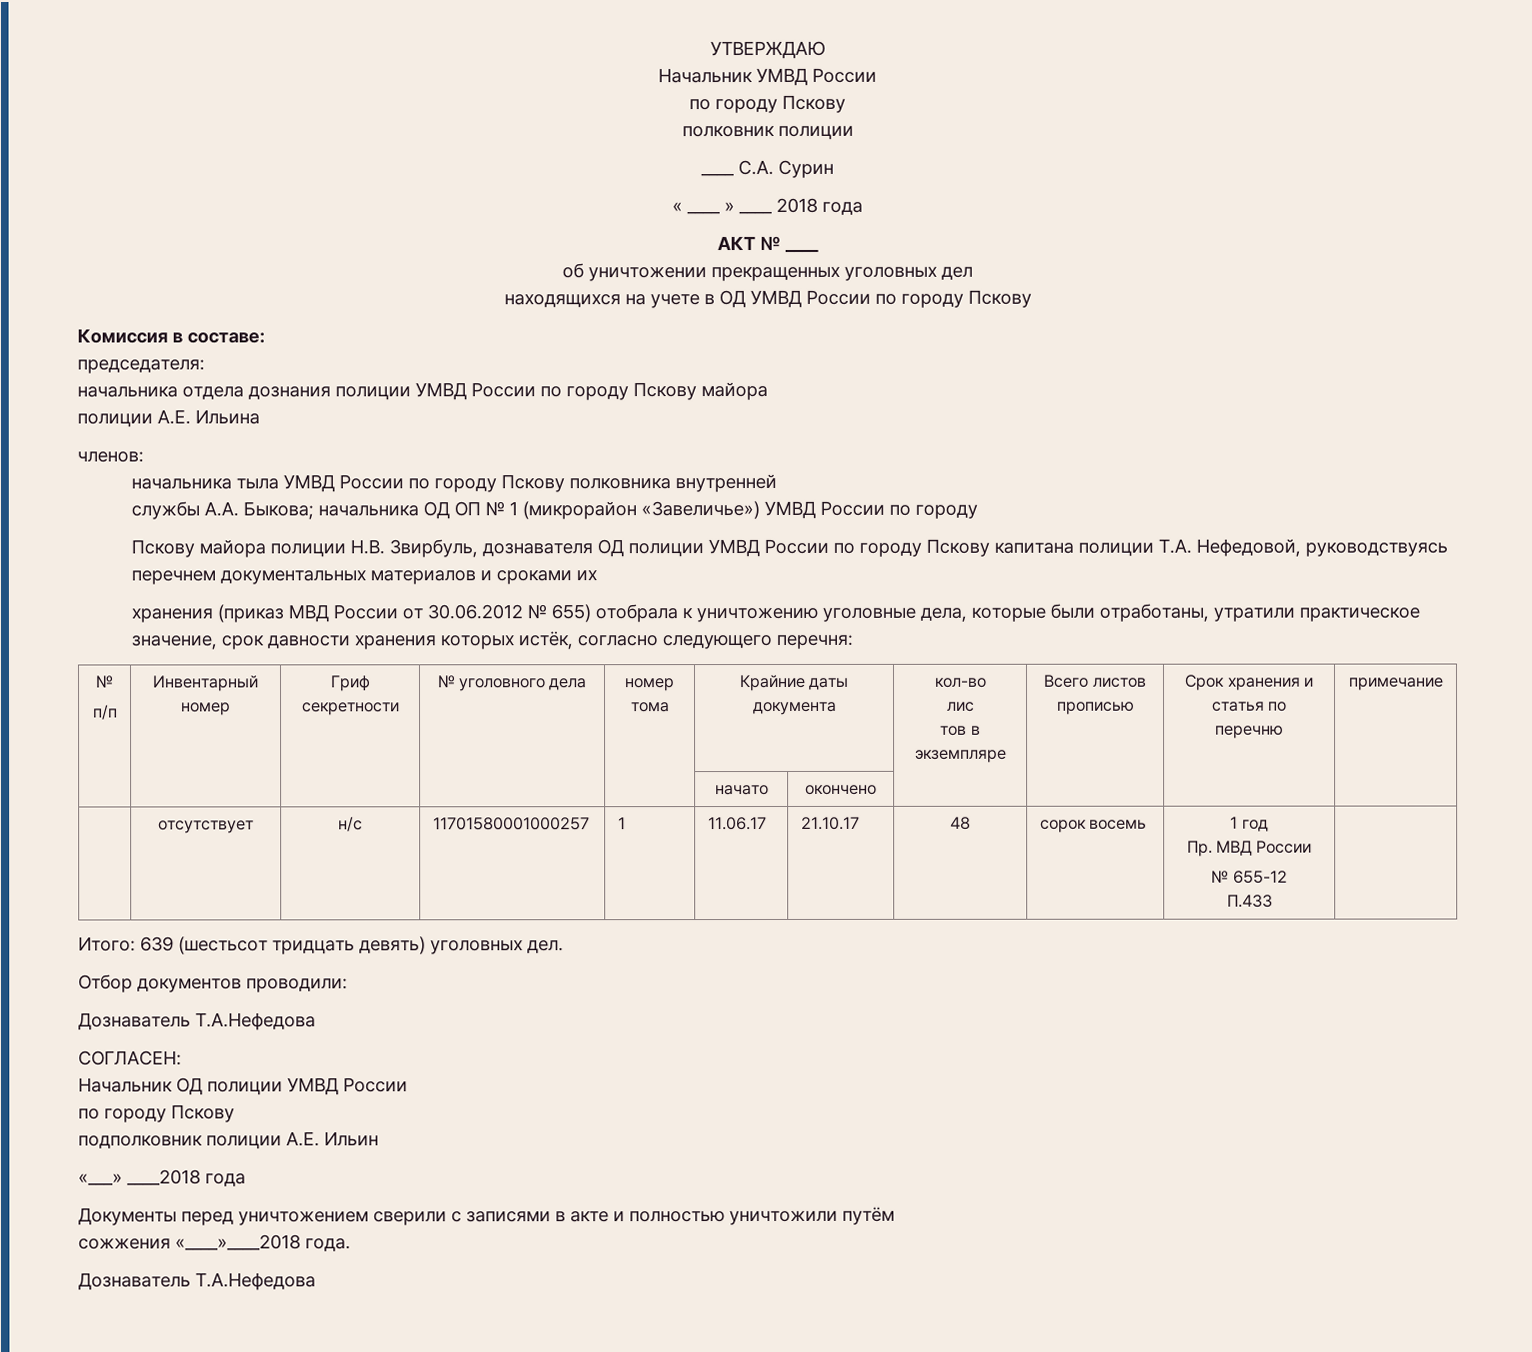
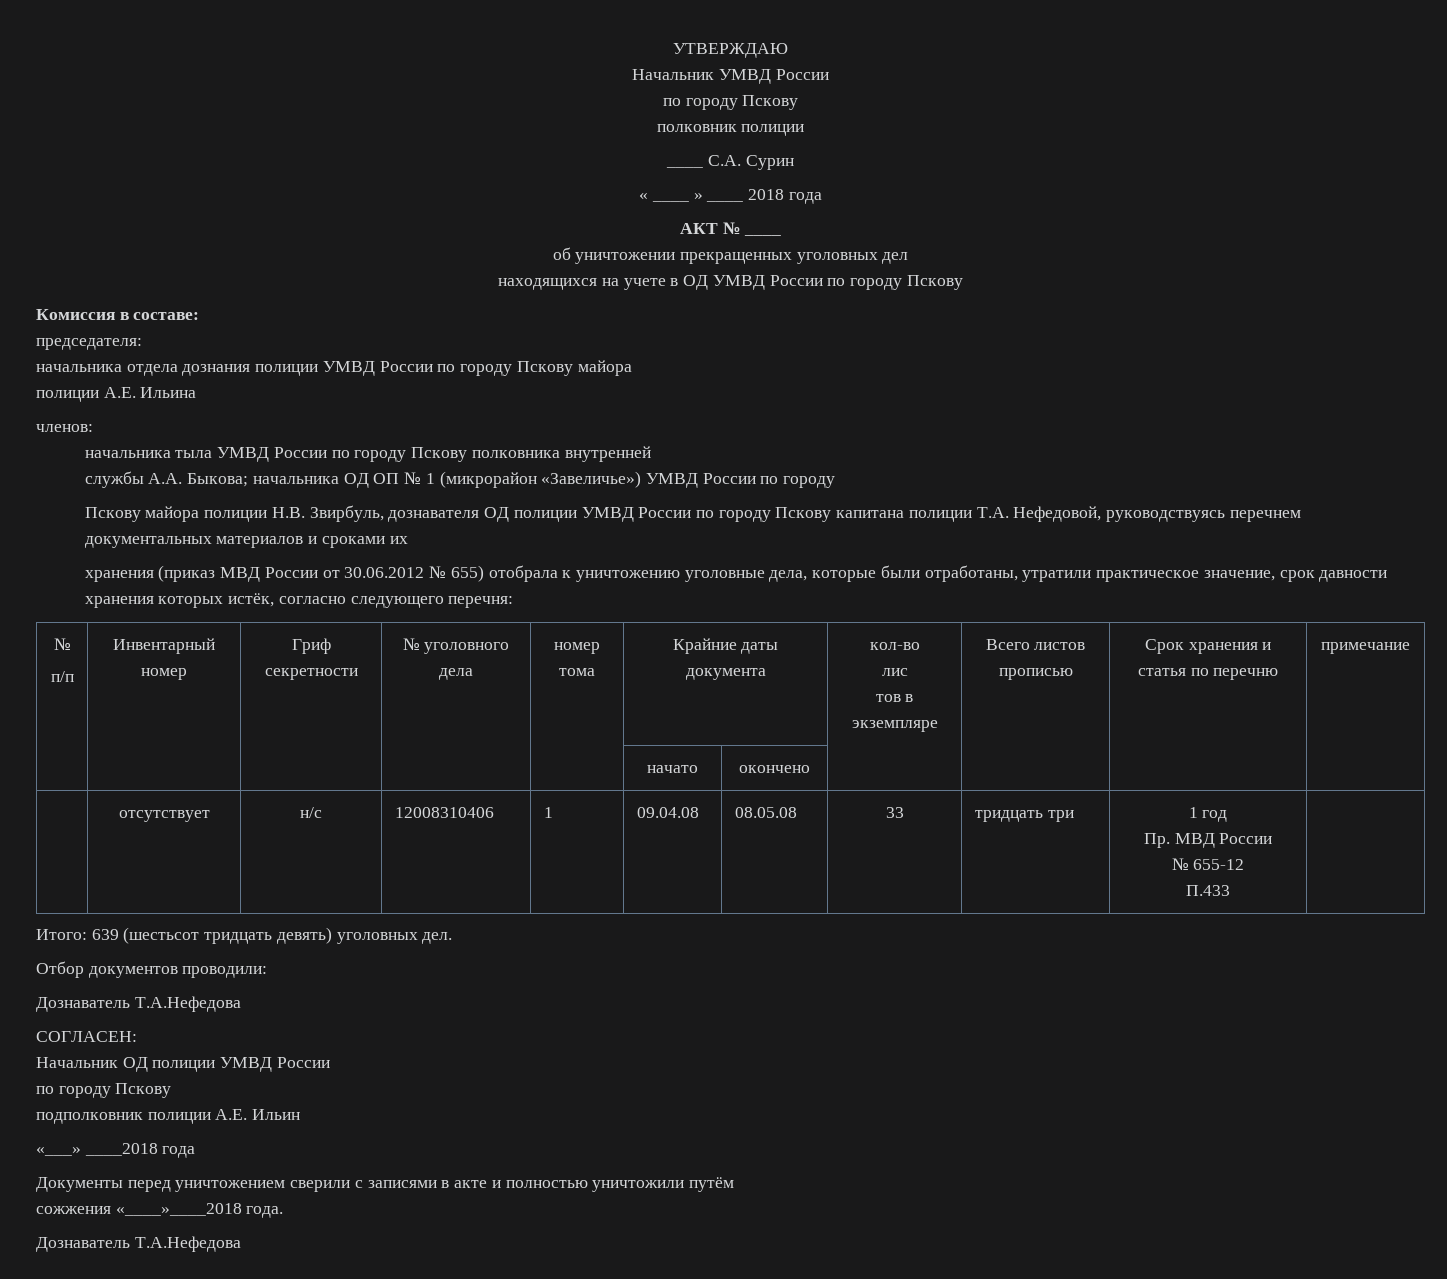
- | отсутствует | н/с | 11701580001000257 | 1 | 11.06.17 | 21.10.17 | 48 | сорок восемь | 1 год
+ | отсутствует | н/с | 12008310406 | 1 | 09.04.08 | 08.05.08 | 33 | тридцать три | 1 год

